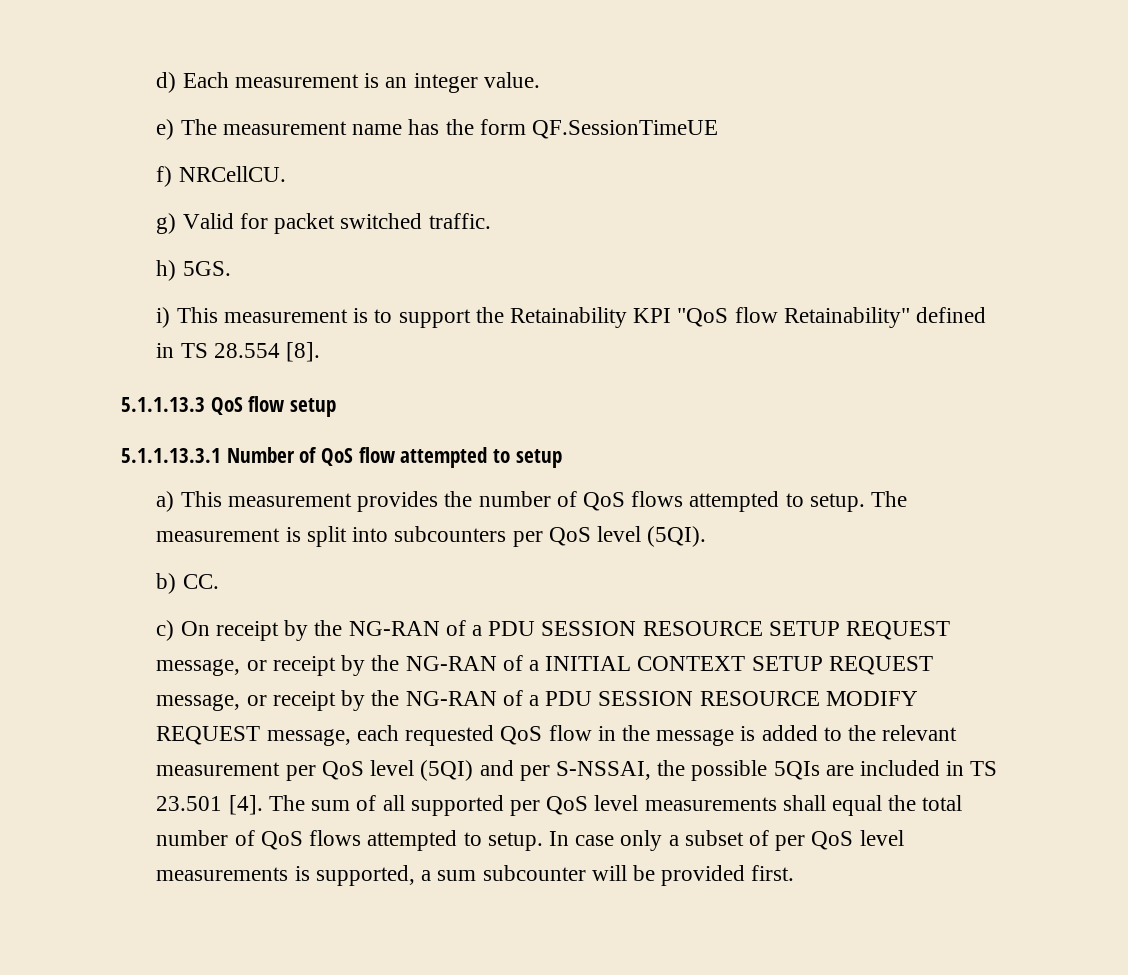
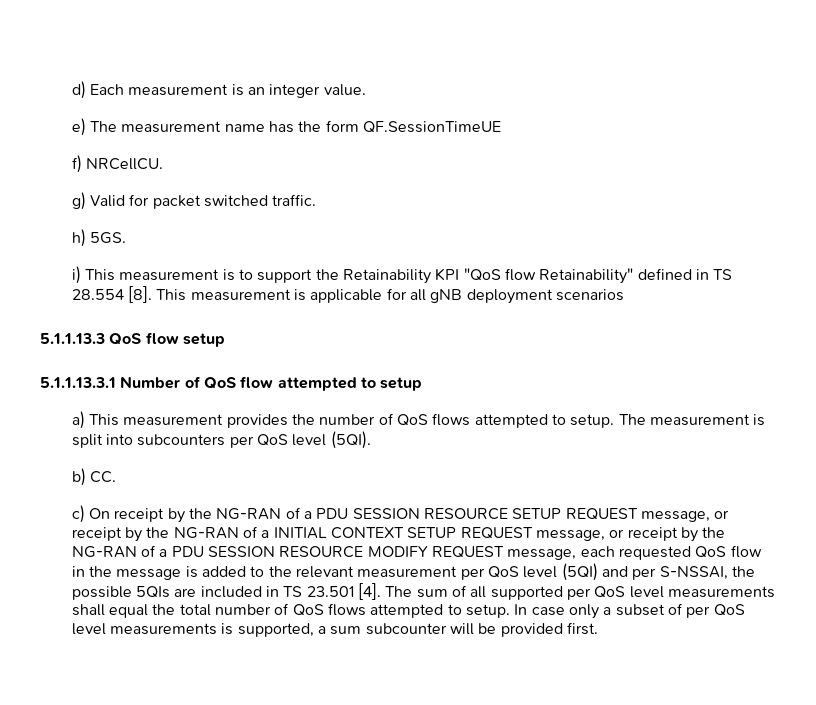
+ This measurement is applicable for all gNB deployment scenarios

